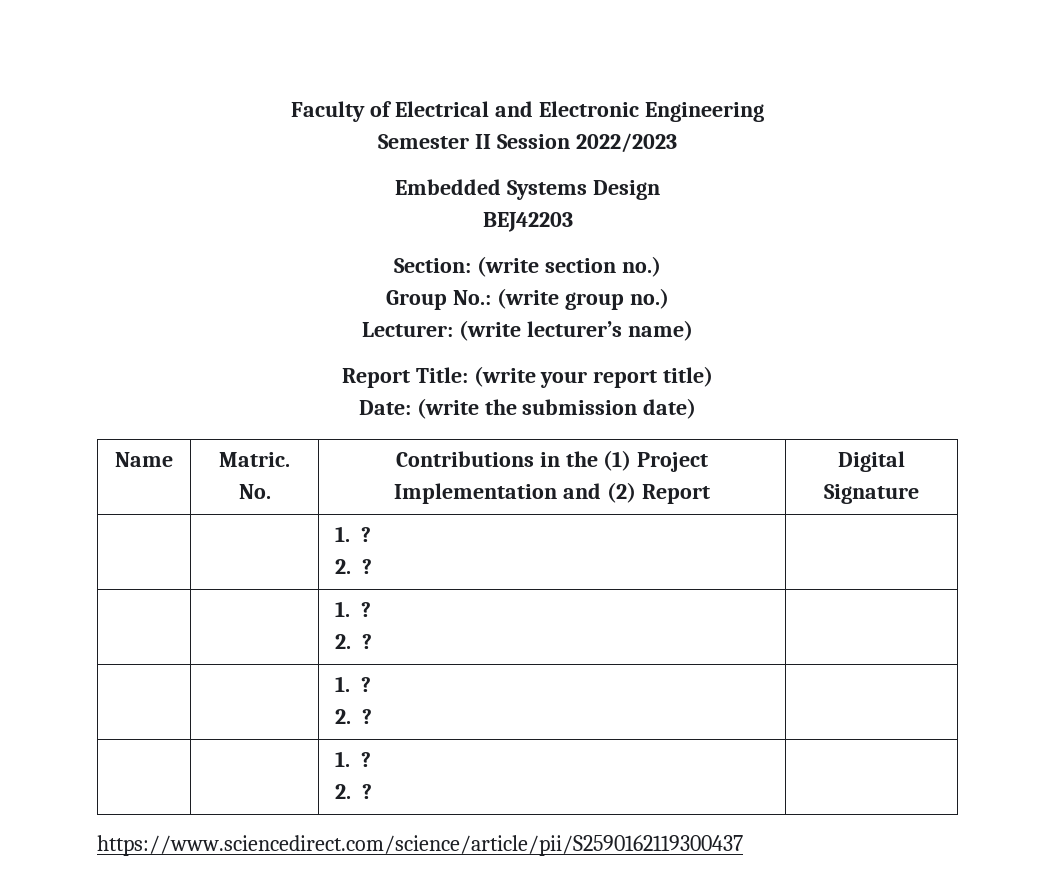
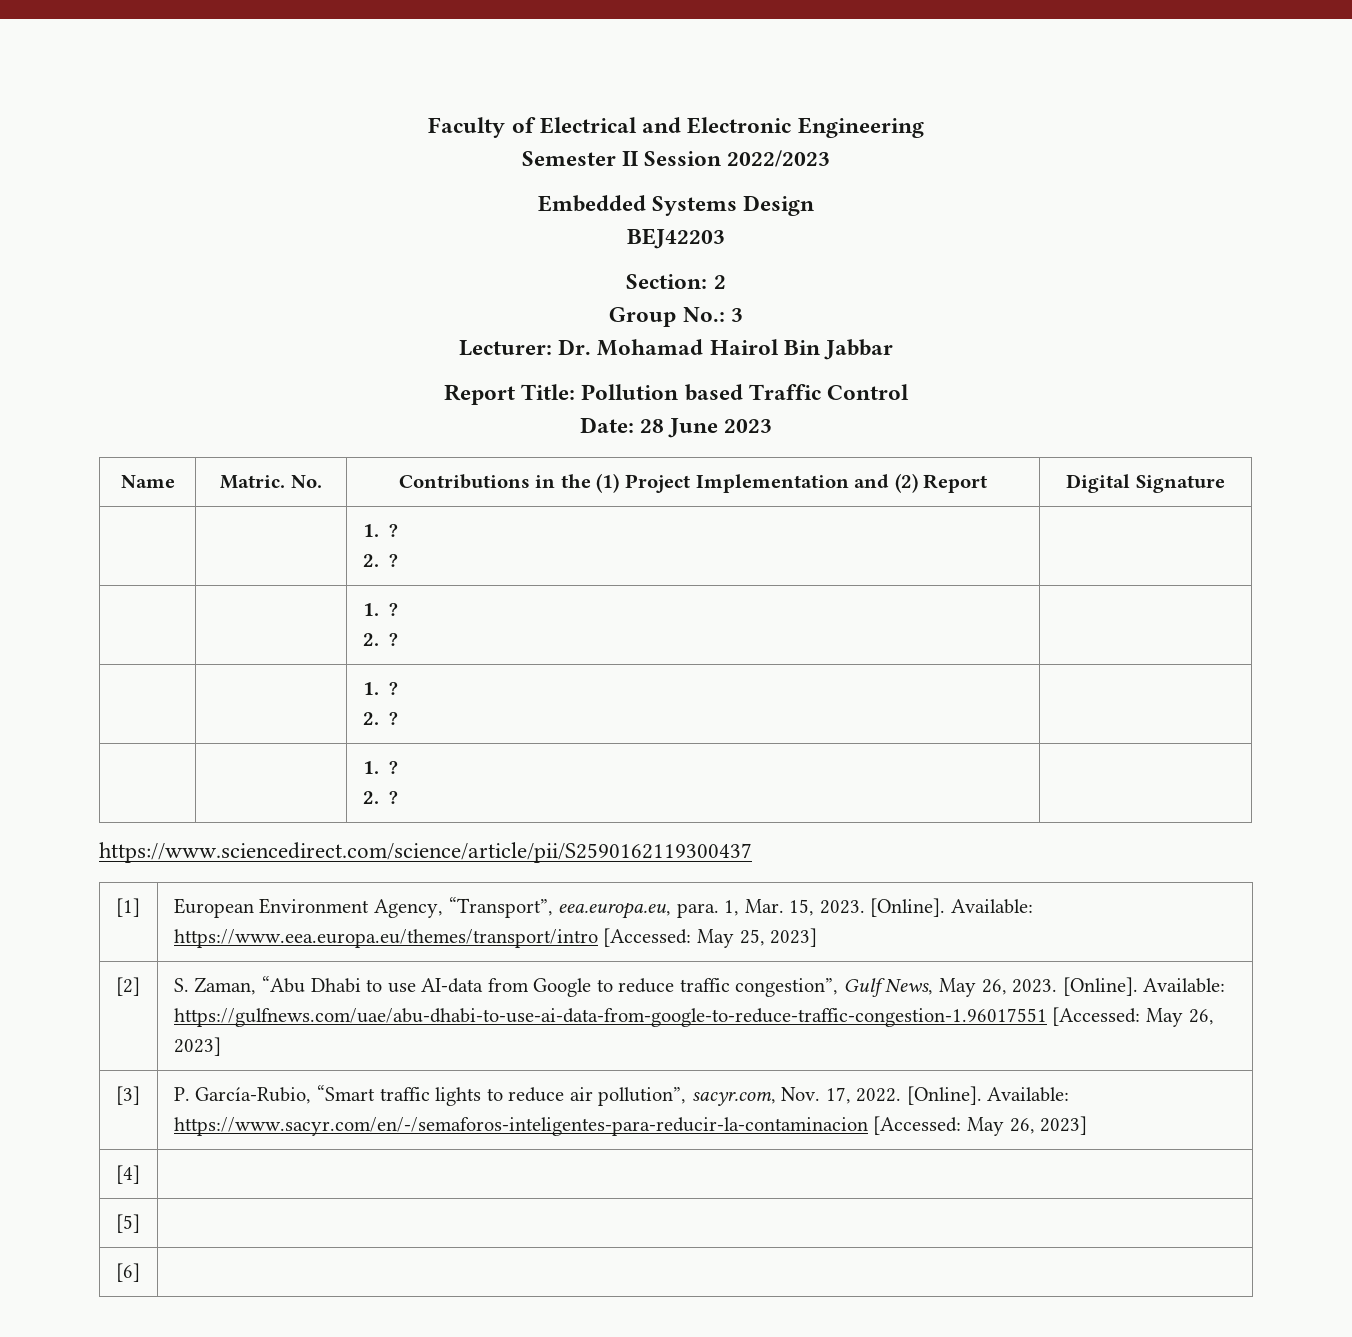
- Section: (write section no.)
+ Section: 2
- Group No.: (write group no.)
- Lecturer: (write lecturer’s name)
- Report Title: (write your report title)
- Date: (write the submission date)
+ Group No.: 3
+ Lecturer: Dr. Mohamad Hairol Bin Jabbar
+ Report Title: Pollution based Traffic Control
+ Date: 28 June 2023
+ [1] | European Environment Agency, “Transport”, eea.europa.eu, para. 1, Mar. 15, 2023. [Online]. Available: https://www.eea.europa.eu/themes/transport/intro [Accessed: May 25, 2023]
+ [2] | S. Zaman, “Abu Dhabi to use AI-data from Google to reduce traffic congestion”, Gulf News, May 26, 2023. [Online]. Available: https://gulfnews.com/uae/abu-dhabi-to-use-ai-data-from-google-to-reduce-traffic-congestion-1.96017551 [Accessed: May 26, 2023]
+ [3] | P. García-Rubio, “Smart traffic lights to reduce air pollution”, sacyr.com, Nov. 17, 2022. [Online]. Available: https://www.sacyr.com/en/-/semaforos-inteligentes-para-reducir-la-contaminacion [Accessed: May 26, 2023]
+ [4] |
+ [5] |
+ [6] |

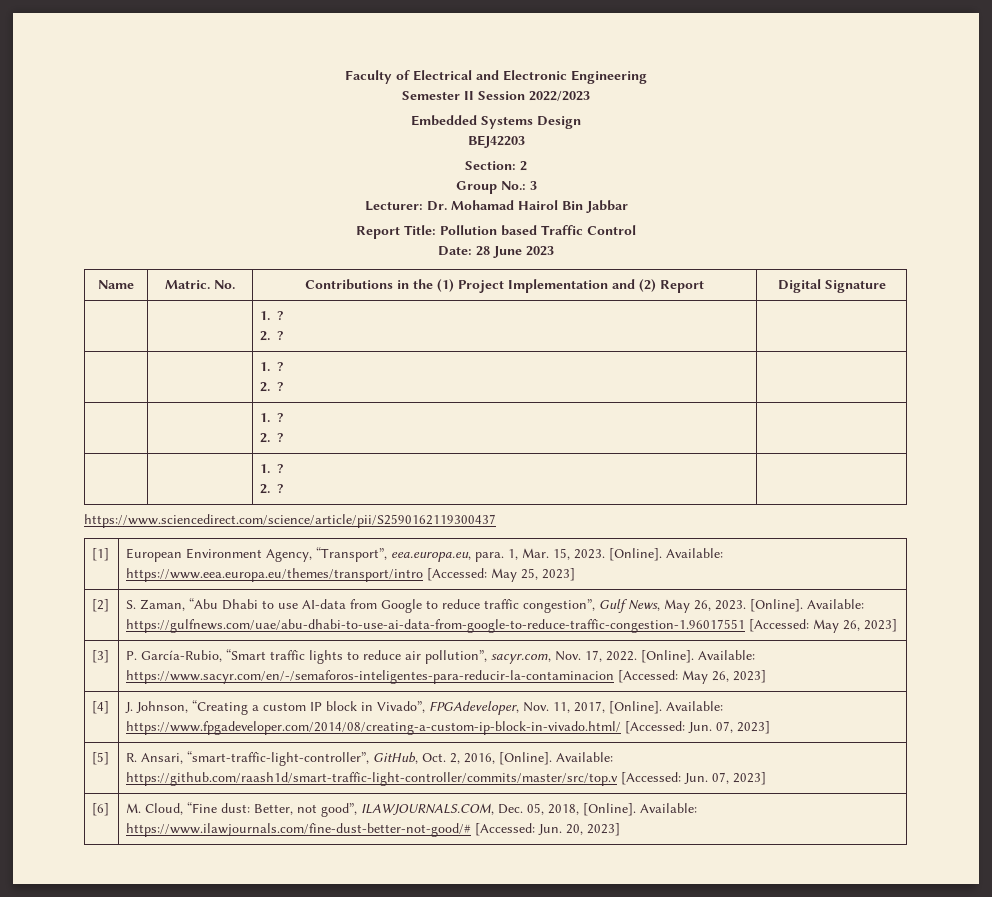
- [4] |
- [5] |
- [6] |
+ [4] | J. Johnson, “Creating a custom IP block in Vivado”, FPGAdeveloper, Nov. 11, 2017, [Online]. Available: https://www.fpgadeveloper.com/2014/08/creating-a-custom-ip-block-in-vivado.html/ [Accessed: Jun. 07, 2023]
+ [5] | R. Ansari, “smart-traffic-light-controller”, GitHub, Oct. 2, 2016, [Online]. Available: https://github.com/raash1d/smart-traffic-light-controller/commits/master/src/top.v [Accessed: Jun. 07, 2023]
+ [6] | M. Cloud, “Fine dust: Better, not good”, ILAWJOURNALS.COM, Dec. 05, 2018, [Online]. Available: https://www.ilawjournals.com/fine-dust-better-not-good/# [Accessed: Jun. 20, 2023]

